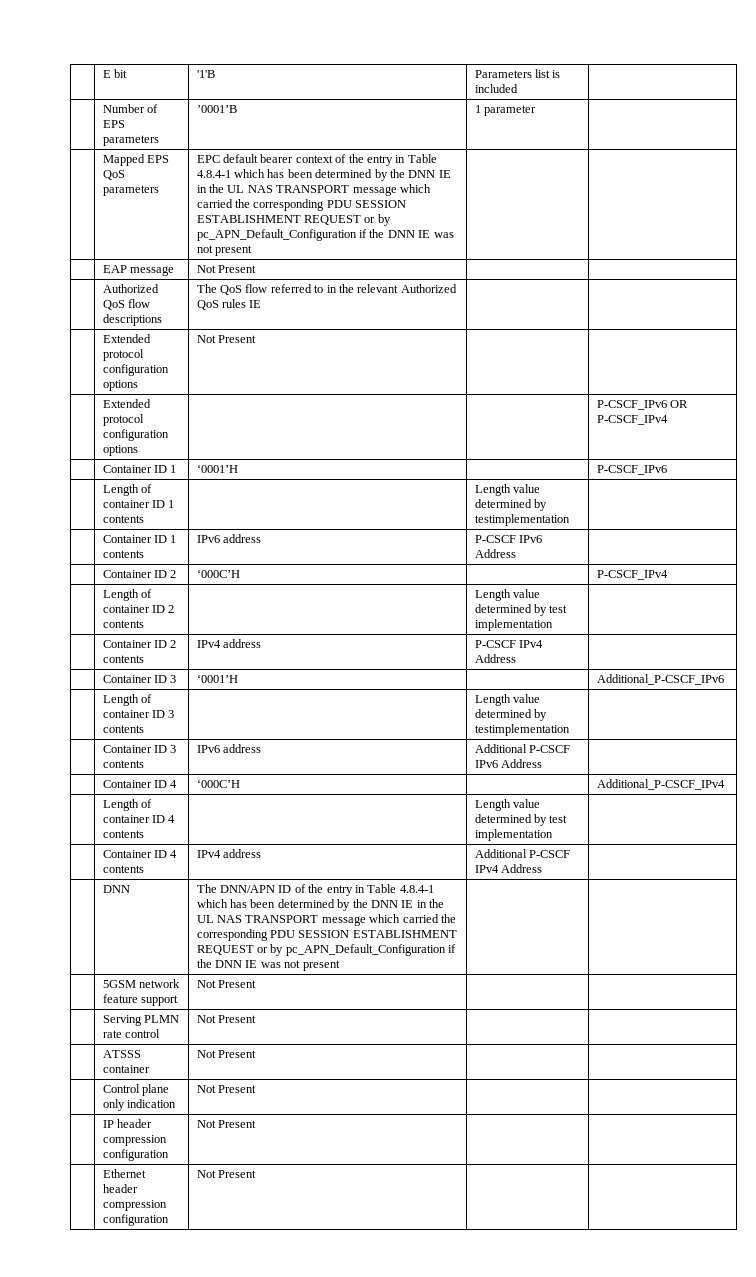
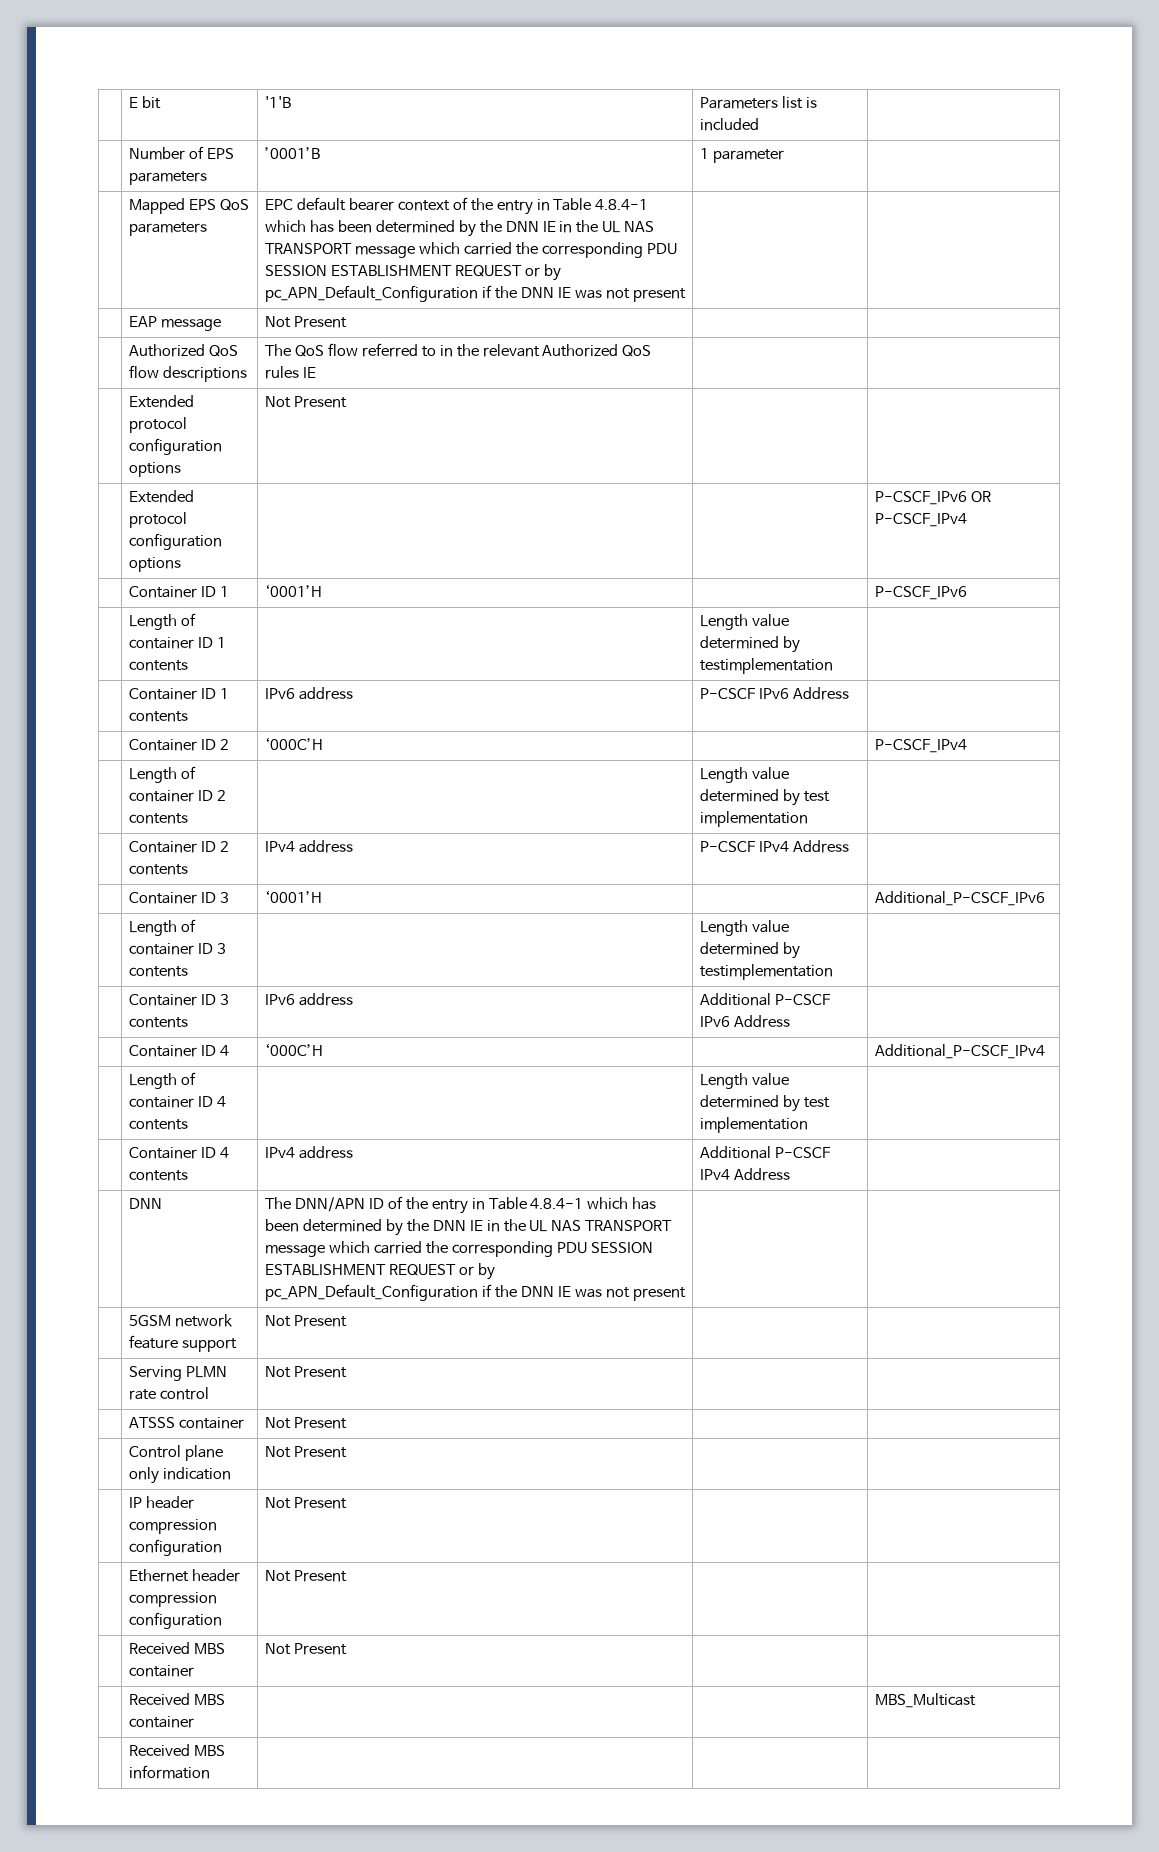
+ | Received MBS container | Not Present | |
+ | Received MBS container | | | MBS_Multicast
+ | Received MBS information | | |

